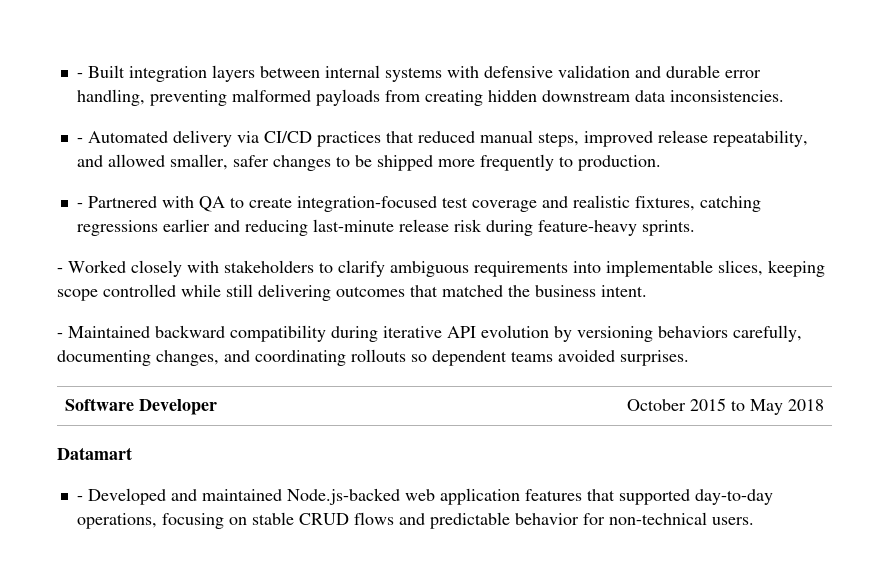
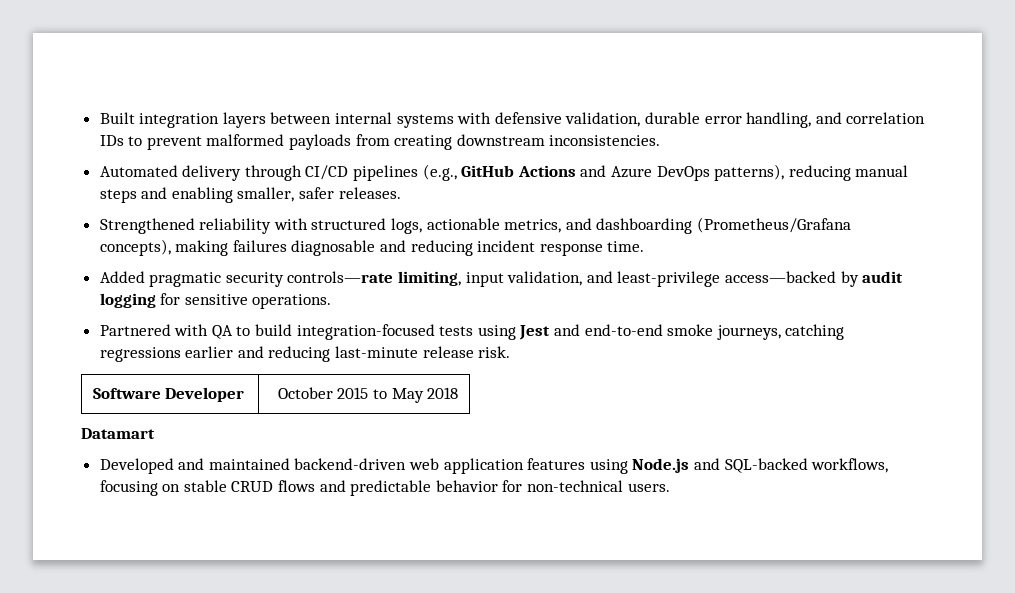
- - Built integration layers between internal systems with defensive validation and durable error handling, preventing malformed payloads from creating hidden downstream data inconsistencies.
+ Built integration layers between internal systems with defensive validation, durable error handling, and correlation IDs to prevent malformed payloads from creating downstream inconsistencies.
- - Automated delivery via CI/CD practices that reduced manual steps, improved release repeatability, and allowed smaller, safer changes to be shipped more frequently to production.
- - Partnered with QA to create integration-focused test coverage and realistic fixtures, catching regressions earlier and reducing last-minute release risk during feature-heavy sprints.
- - Worked closely with stakeholders to clarify ambiguous requirements into implementable slices, keeping scope controlled while still delivering outcomes that matched the business intent.
- - Maintained backward compatibility during iterative API evolution by versioning behaviors carefully, documenting changes, and coordinating rollouts so dependent teams avoided surprises.
+ Automated delivery through CI/CD pipelines (e.g., GitHub Actions and Azure DevOps patterns), reducing manual steps and enabling smaller, safer releases.
+ Strengthened reliability with structured logs, actionable metrics, and dashboarding (Prometheus/Grafana concepts), making failures diagnosable and reducing incident response time.
+ Added pragmatic security controls—rate limiting, input validation, and least-privilege access—backed by audit logging for sensitive operations.
+ Partnered with QA to build integration-focused tests using Jest and end-to-end smoke journeys, catching regressions earlier and reducing last-minute release risk.
- - Developed and maintained Node.js-backed web application features that supported day-to-day operations, focusing on stable CRUD flows and predictable behavior for non-technical users.
+ Developed and maintained backend-driven web application features using Node.js and SQL-backed workflows, focusing on stable CRUD flows and predictable behavior for non-technical users.

